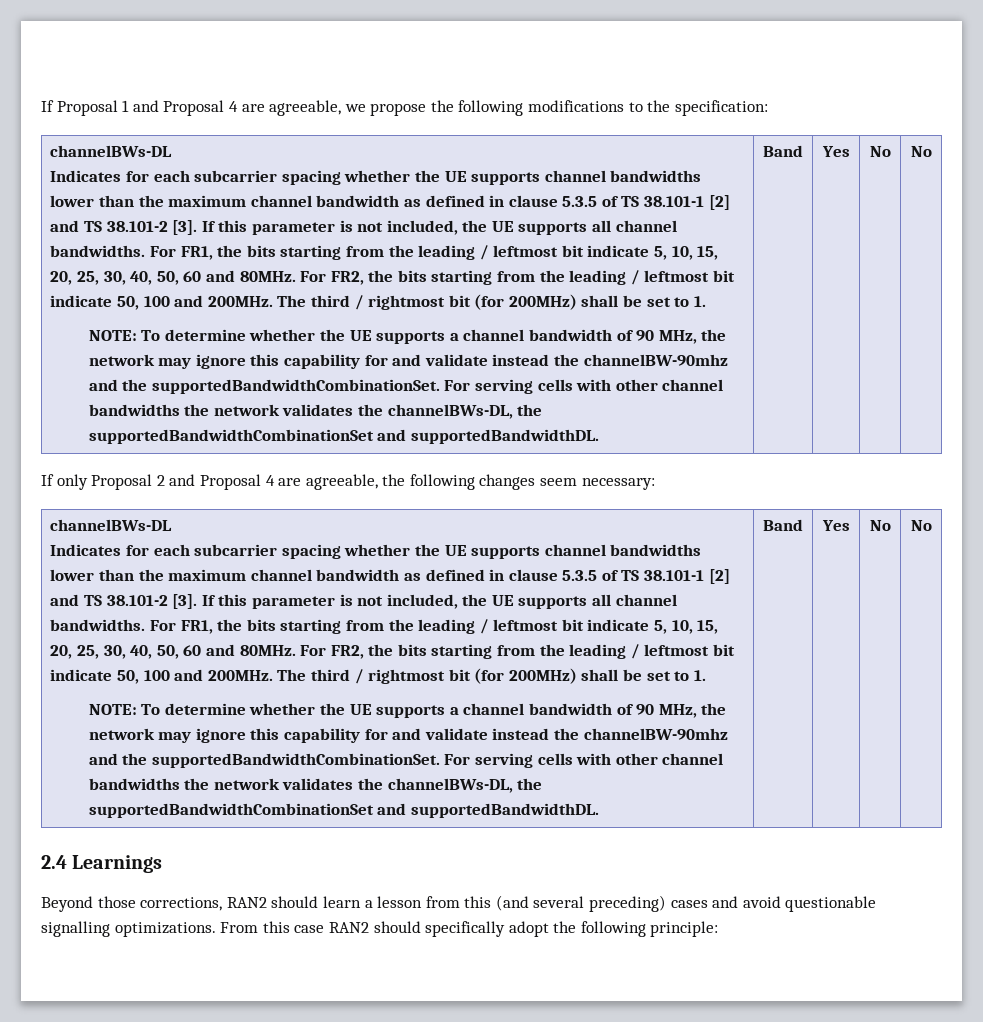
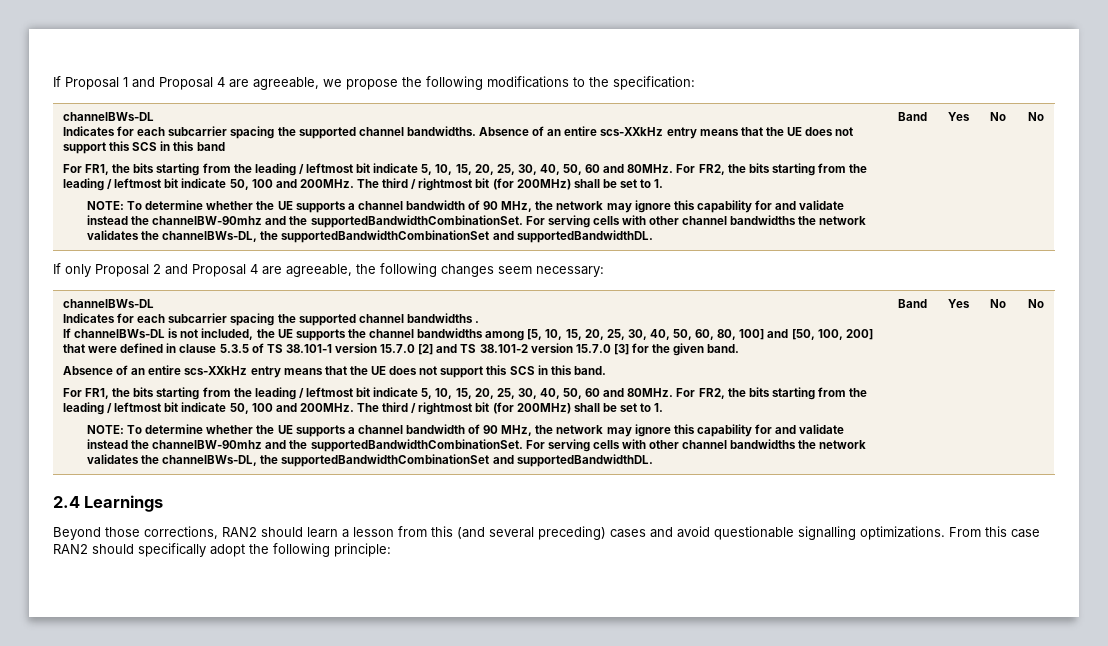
  If Proposal 1 and Proposal 4 are agreeable, we propose the following modifications to the specification:
  channelBWs-DL
- Indicates for each subcarrier spacing whether the UE supports channel bandwidths lower than the maximum channel bandwidth as defined in clause 5.3.5 of TS 38.101-1 [2] and TS 38.101-2 [3]. If this parameter is not included, the UE supports all channel bandwidths. For FR1, the bits starting from the leading / leftmost bit indicate 5, 10, 15, 20, 25, 30, 40, 50, 60 and 80MHz.
+ Indicates for each subcarrier spacing the supported channel bandwidths. Absence of an entire scs-XXkHz entry means that the UE does not support this SCS in this band
+ For FR1, the bits starting from the leading / leftmost bit indicate 5, 10, 15, 20, 25, 30, 40, 50, 60 and 80MHz.
  If only Proposal 2 and Proposal 4 are agreeable, the following changes seem necessary:
  channelBWs-DL
- Indicates for each subcarrier spacing whether the UE supports channel bandwidths lower than the maximum channel bandwidth as defined in clause 5.3.5 of TS 38.101-1 [2] and TS 38.101-2 [3]. If this parameter is not included, the UE supports all channel bandwidths. For FR1, the bits starting from the leading / leftmost bit indicate 5, 10, 15, 20, 25, 30, 40, 50, 60 and 80MHz.
+ Indicates for each subcarrier spacing the supported channel bandwidths .
+ If channelBWs-DL is not included, the UE supports the channel bandwidths among [5, 10, 15, 20, 25, 30, 40, 50, 60, 80, 100] and [50, 100, 200] that were defined in clause 5.3.5 of TS 38.101-1 version 15.7.0 [2] and TS 38.101-2 version 15.7.0 [3] for the given band.
+ Absence of an entire scs-XXkHz entry means that the UE does not support this SCS in this band.
+ For FR1, the bits starting from the leading / leftmost bit indicate 5, 10, 15, 20, 25, 30, 40, 50, 60 and 80MHz.

